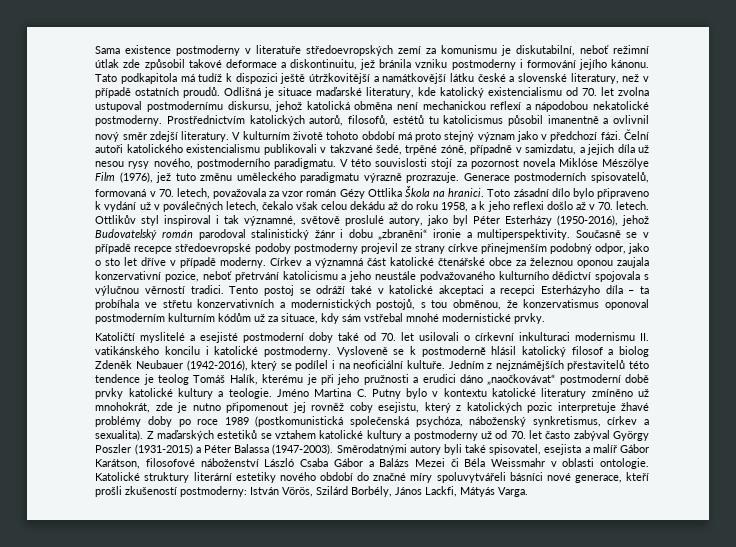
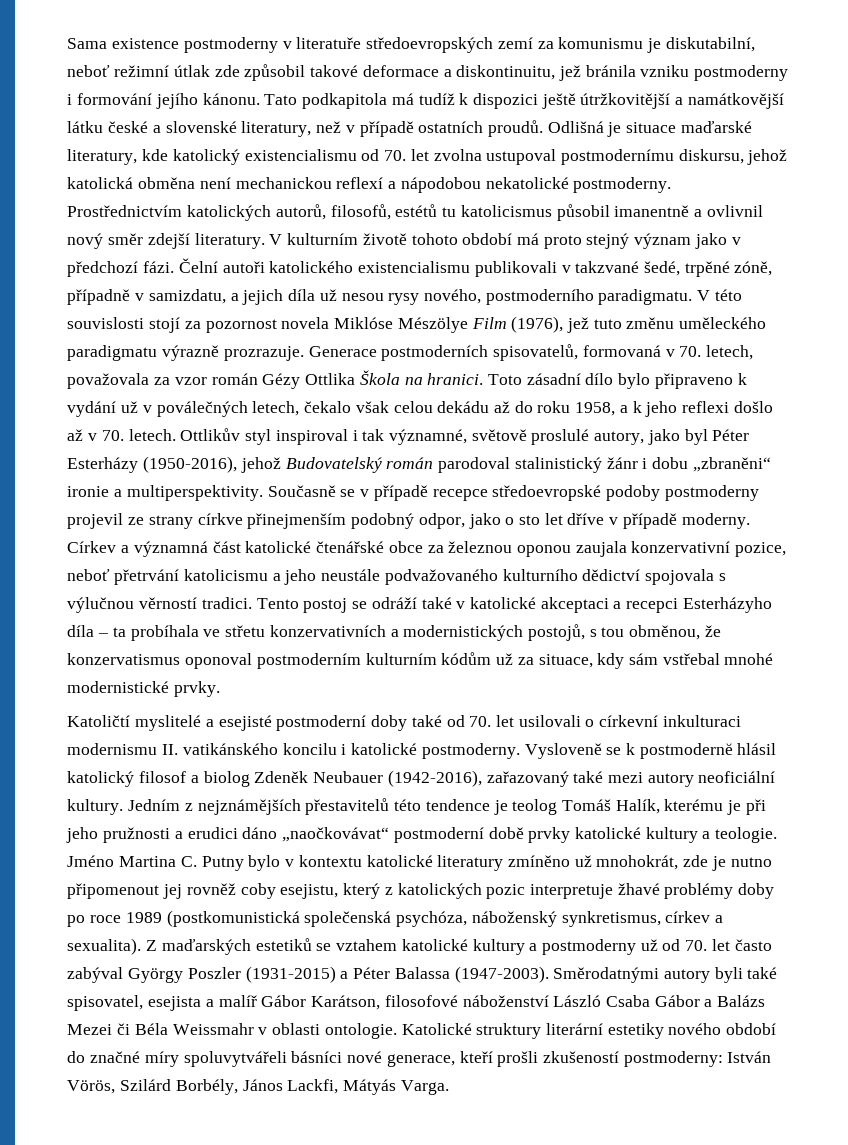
- Vysloveně se k postmodernĕ hlásil katolický filosof a biolog Zdeněk Neubauer (1942-2016), který se podílel i na neoficiální kultuře.
+ Vysloveně se k postmodernĕ hlásil katolický filosof a biolog Zdeněk Neubauer (1942-2016), zařazovaný také mezi autory neoficiální kultury.

